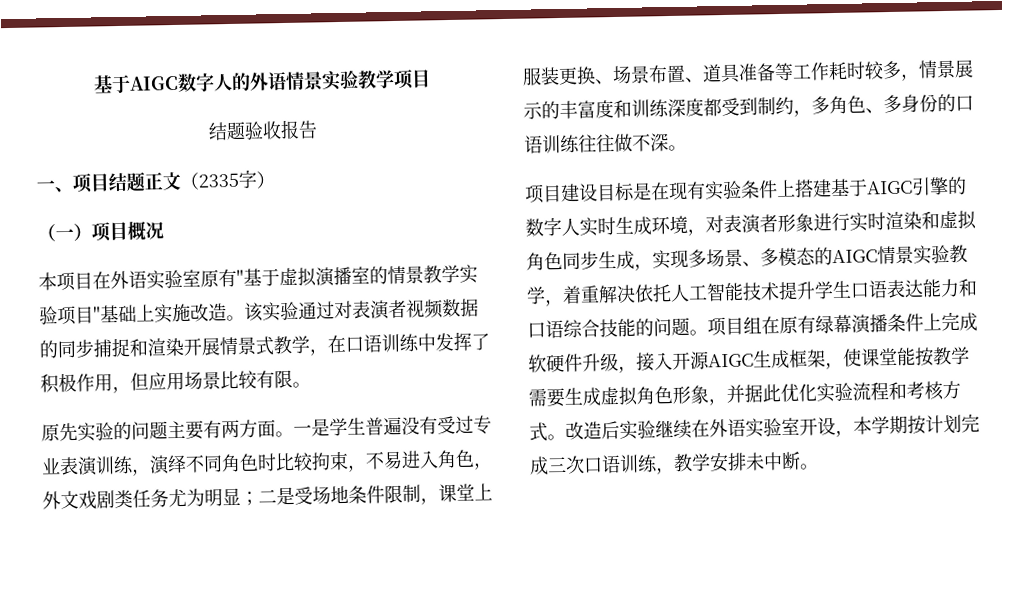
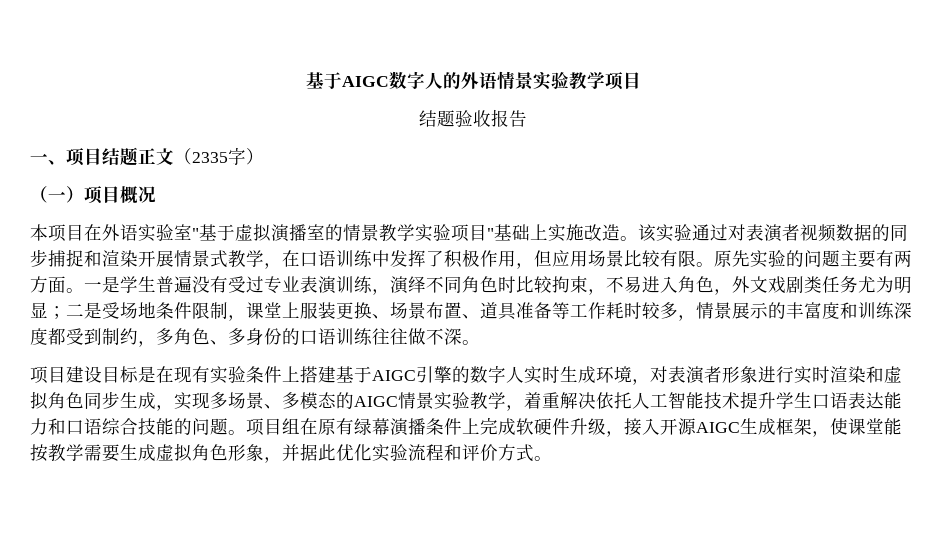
- 本项目在外语实验室原有"基于虚拟演播室的情景教学实验项目"基础上实施改造。
+ 本项目在外语实验室"基于虚拟演播室的情景教学实验项目"基础上实施改造。
- 该实验通过对表演者视频数据的同步捕捉和渲染开展情景式教学，在口语训练中发挥了积极作用，但应用场景比较有限。
- 原先实验的问题主要有两方面。
+ 该实验通过对表演者视频数据的同步捕捉和渲染开展情景式教学，在口语训练中发挥了积极作用，但应用场景比较有限。原先实验的问题主要有两方面。
- 项目组在原有绿幕演播条件上完成软硬件升级，接入开源AIGC生成框架，使课堂能按教学需要生成虚拟角色形象，并据此优化实验流程和考核方式。改造后实验继续在外语实验室开设，本学期按计划完成三次口语训练，教学安排未中断。
+ 项目组在原有绿幕演播条件上完成软硬件升级，接入开源AIGC生成框架，使课堂能按教学需要生成虚拟角色形象，并据此优化实验流程和评价方式。

